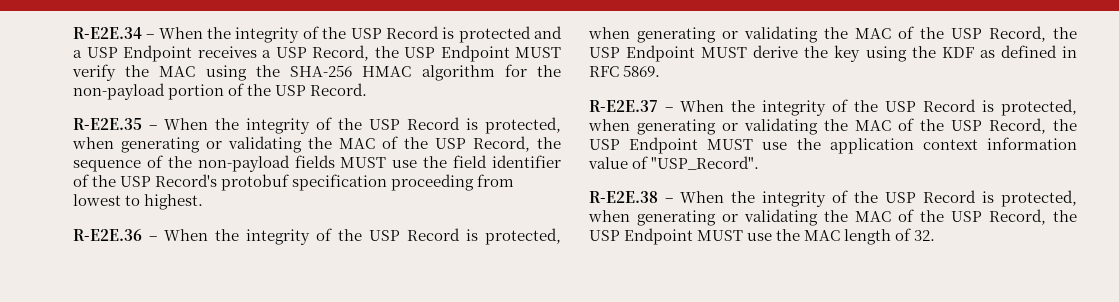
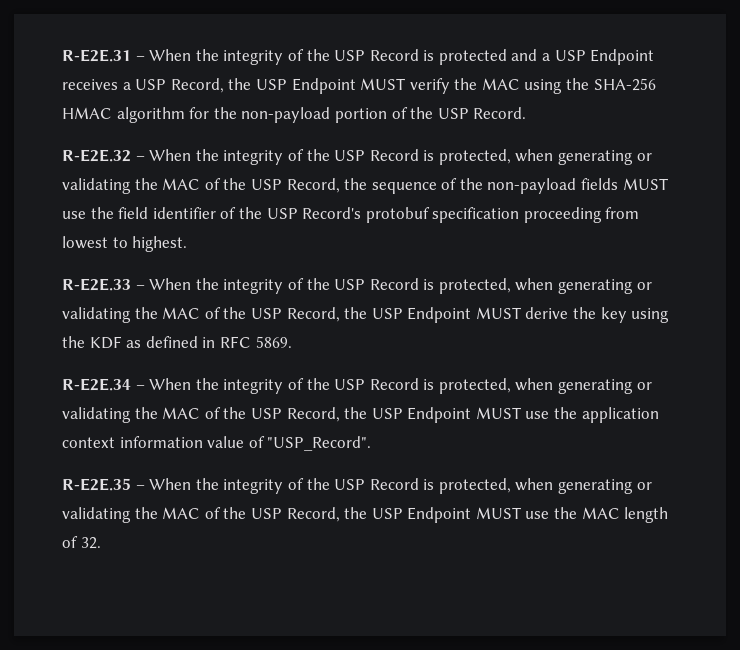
- R-E2E.34 – When the integrity of the USP Record is protected and a USP Endpoint receives a USP Record, the USP Endpoint MUST verify the MAC using the SHA-256 HMAC algorithm for the non-payload portion of the USP Record.
+ R-E2E.31 – When the integrity of the USP Record is protected and a USP Endpoint receives a USP Record, the USP Endpoint MUST verify the MAC using the SHA-256 HMAC algorithm for the non-payload portion of the USP Record.
- R-E2E.35 – When the integrity of the USP Record is protected, when generating or validating the MAC of the USP Record, the sequence of the non-payload fields MUST use the field identifier of the USP Record's protobuf specification proceeding from lowest to highest.
+ R-E2E.32 – When the integrity of the USP Record is protected, when generating or validating the MAC of the USP Record, the sequence of the non-payload fields MUST use the field identifier of the USP Record's protobuf specification proceeding from lowest to highest.
- R-E2E.36 – When the integrity of the USP Record is protected, when generating or validating the MAC of the USP Record, the USP Endpoint MUST derive the key using the KDF as defined in RFC 5869.
+ R-E2E.33 – When the integrity of the USP Record is protected, when generating or validating the MAC of the USP Record, the USP Endpoint MUST derive the key using the KDF as defined in RFC 5869.
- R-E2E.37 – When the integrity of the USP Record is protected, when generating or validating the MAC of the USP Record, the USP Endpoint MUST use the application context information value of "USP_Record".
+ R-E2E.34 – When the integrity of the USP Record is protected, when generating or validating the MAC of the USP Record, the USP Endpoint MUST use the application context information value of "USP_Record".
- R-E2E.38 – When the integrity of the USP Record is protected, when generating or validating the MAC of the USP Record, the USP Endpoint MUST use the MAC length of 32.
+ R-E2E.35 – When the integrity of the USP Record is protected, when generating or validating the MAC of the USP Record, the USP Endpoint MUST use the MAC length of 32.

